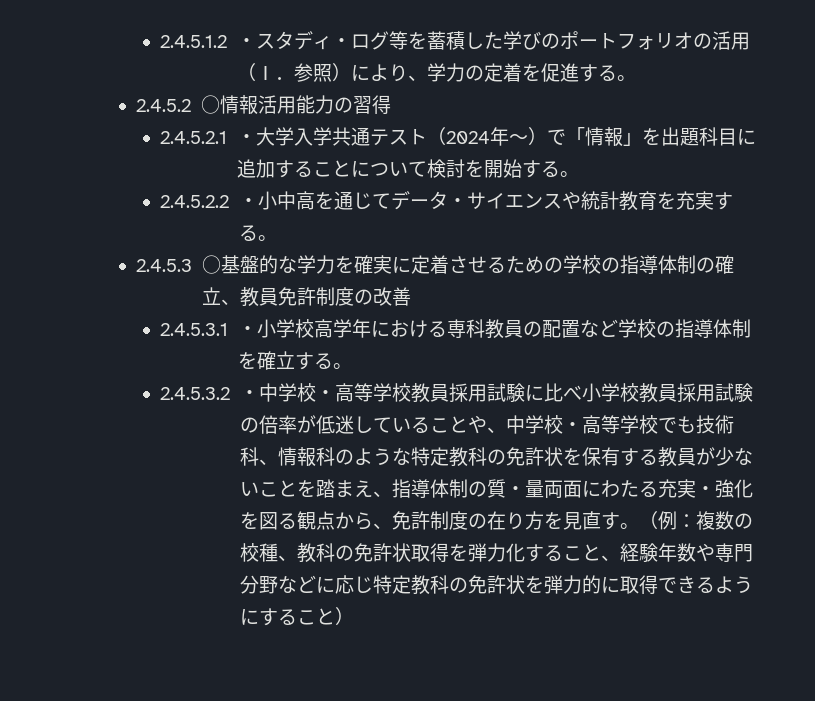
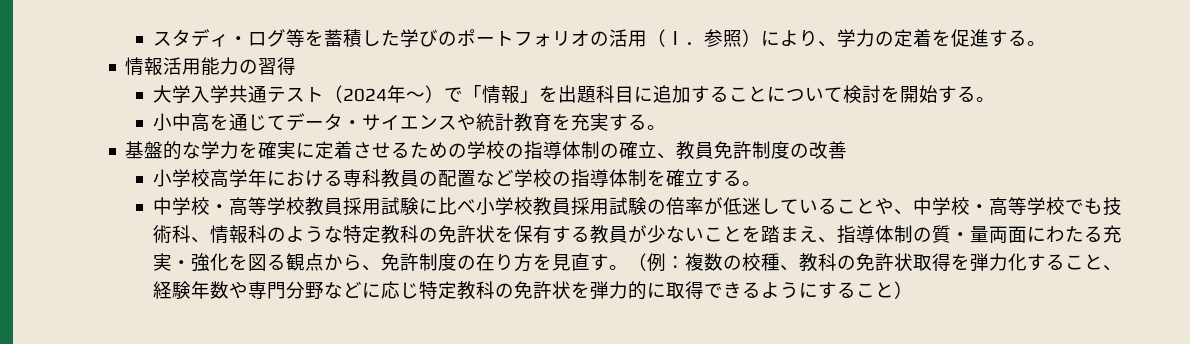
- 2.4.5.1.2・スタディ・ログ等を蓄積した学びのポートフォリオの活用（Ⅰ．参照）により、学力の定着を促進する。
+ スタディ・ログ等を蓄積した学びのポートフォリオの活用（Ⅰ．参照）により、学力の定着を促進する。
- 2.4.5.2 ○情報活用能力の習得
+ 情報活用能力の習得
- 2.4.5.2.1・大学入学共通テスト（2024年～）で「情報」を出題科目に追加することについて検討を開始する。
+ 大学入学共通テスト（2024年～）で「情報」を出題科目に追加することについて検討を開始する。
- 2.4.5.2.2・小中高を通じてデータ・サイエンスや統計教育を充実する。
+ 小中高を通じてデータ・サイエンスや統計教育を充実する。
- 2.4.5.3 ○基盤的な学力を確実に定着させるための学校の指導体制の確立、教員免許制度の改善
+ 基盤的な学力を確実に定着させるための学校の指導体制の確立、教員免許制度の改善
- 2.4.5.3.1・小学校高学年における専科教員の配置など学校の指導体制を確立する。
+ 小学校高学年における専科教員の配置など学校の指導体制を確立する。
- 2.4.5.3.2・中学校・高等学校教員採用試験に比べ小学校教員採用試験の倍率が低迷していることや、中学校・高等学校でも技術科、情報科のような特定教科の免許状を保有する教員が少ないことを踏まえ、指導体制の質・量両面にわたる充実・強化を図る観点から、免許制度の在り方を見直す。
+ 中学校・高等学校教員採用試験に比べ小学校教員採用試験の倍率が低迷していることや、中学校・高等学校でも技術科、情報科のような特定教科の免許状を保有する教員が少ないことを踏まえ、指導体制の質・量両面にわたる充実・強化を図る観点から、免許制度の在り方を見直す。

